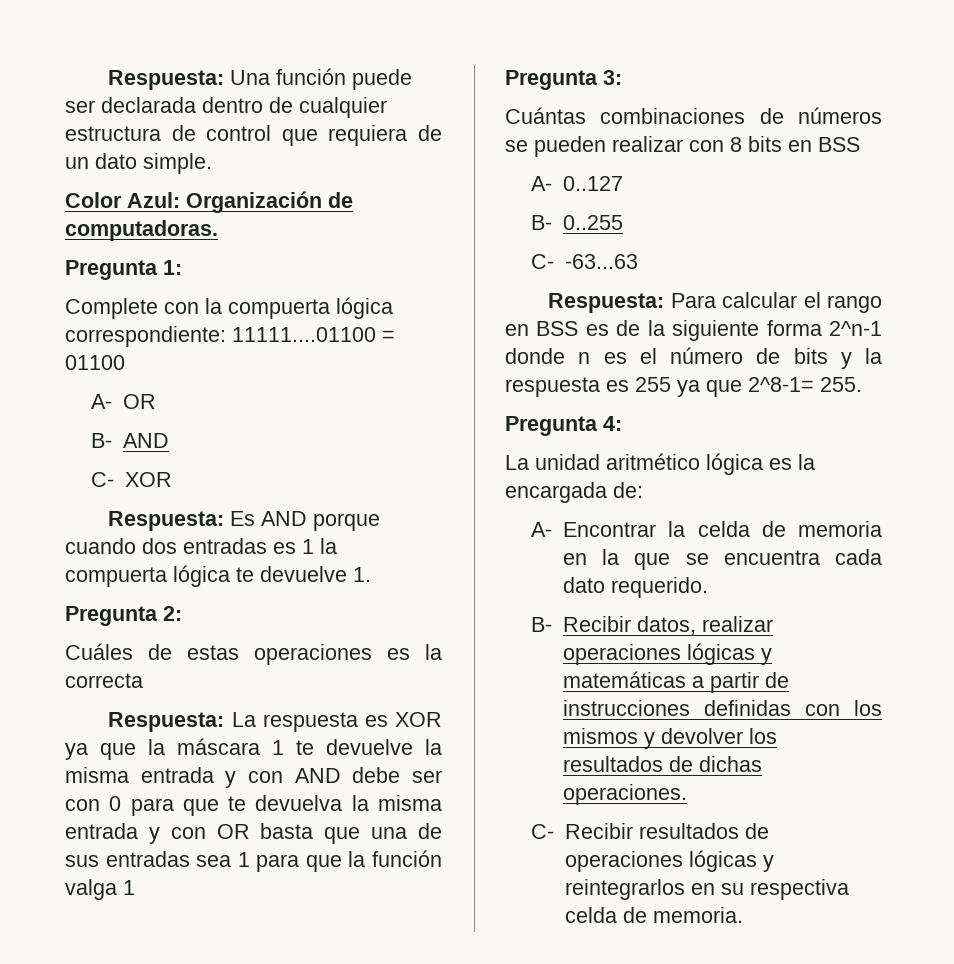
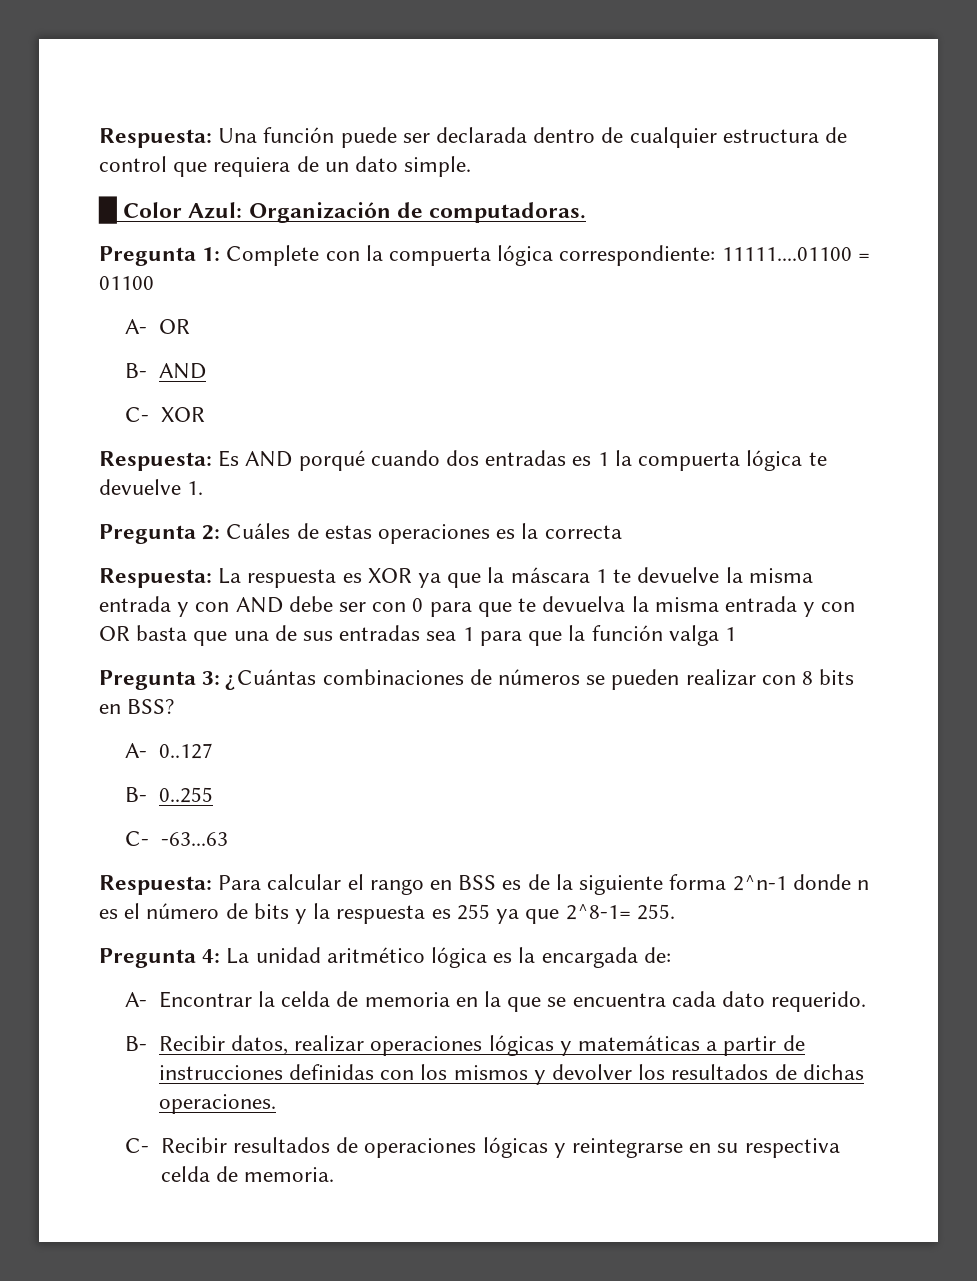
- Color Azul: Organización de computadoras.
+ █ Color Azul: Organización de computadoras.
- Pregunta 1:
- Complete con la compuerta lógica correspondiente: 11111....01100 = 01100
+ Pregunta 1: Complete con la compuerta lógica correspondiente: 11111....01100 = 01100
- Respuesta: Es AND porque cuando dos entradas es 1 la compuerta lógica te devuelve 1.
+ Respuesta: Es AND porqué cuando dos entradas es 1 la compuerta lógica te devuelve 1.
- Pregunta 2:
- Cuáles de estas operaciones es la correcta
+ Pregunta 2: Cuáles de estas operaciones es la correcta
- Pregunta 3:
- Cuántas combinaciones de números se pueden realizar con 8 bits en BSS
+ Pregunta 3: ¿Cuántas combinaciones de números se pueden realizar con 8 bits en BSS?
- Pregunta 4:
- La unidad aritmético lógica es la encargada de:
+ Pregunta 4: La unidad aritmético lógica es la encargada de:
- C- Recibir resultados de operaciones lógicas y reintegrarlos en su respectiva celda de memoria.
+ C- Recibir resultados de operaciones lógicas y reintegrarse en su respectiva celda de memoria.

